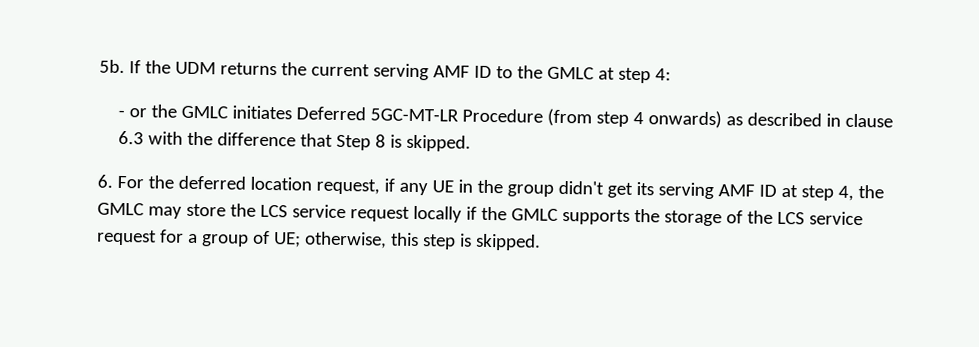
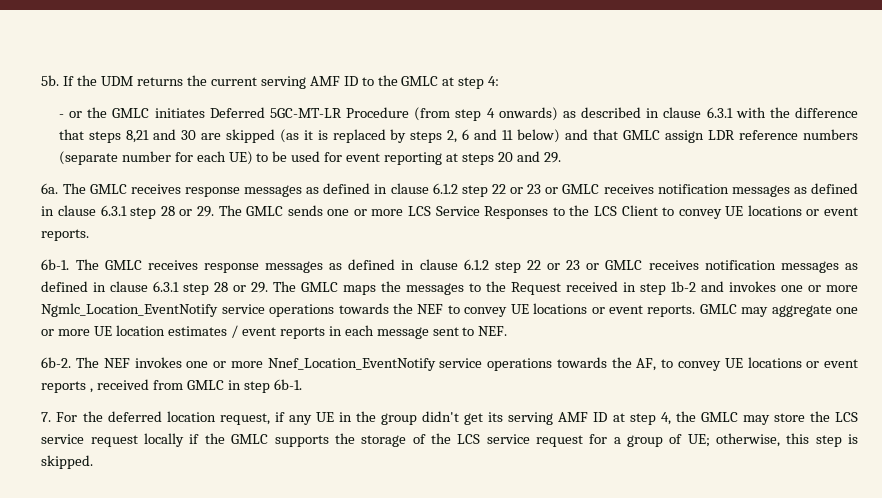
- - or the GMLC initiates Deferred 5GC-MT-LR Procedure (from step 4 onwards) as described in clause 6.3 with the difference that Step 8 is skipped.
- 6. For the deferred location request, if any UE in the group didn't get its serving AMF ID at step 4, the GMLC may store the LCS service request locally if the GMLC supports the storage of the LCS service request for a group of UE;
+ - or the GMLC initiates Deferred 5GC-MT-LR Procedure (from step 4 onwards) as described in clause 6.3.1 with the difference that steps 8,21 and 30 are skipped (as it is replaced by steps 2, 6 and 11 below) and that GMLC assign LDR reference numbers (separate number for each UE) to be used for event reporting at steps 20 and 29.
+ 6a. The GMLC receives response messages as defined in clause 6.1.2 step 22 or 23 or GMLC receives notification messages as defined in clause 6.3.1 step 28 or 29. The GMLC sends one or more LCS Service Responses to the LCS Client to convey UE locations or event reports.
+ 6b-1. The GMLC receives response messages as defined in clause 6.1.2 step 22 or 23 or GMLC receives notification messages as defined in clause 6.3.1 step 28 or 29. The GMLC maps the messages to the Request received in step 1b-2 and invokes one or more Ngmlc_Location_EventNotify service operations towards the NEF to convey UE locations or event reports. GMLC may aggregate one or more UE location estimates / event reports in each message sent to NEF.
+ 6b-2. The NEF invokes one or more Nnef_Location_EventNotify service operations towards the AF, to convey UE locations or event reports , received from GMLC in step 6b-1.
+ 7. For the deferred location request, if any UE in the group didn't get its serving AMF ID at step 4, the GMLC may store the LCS service request locally if the GMLC supports the storage of the LCS service request for a group of UE;

